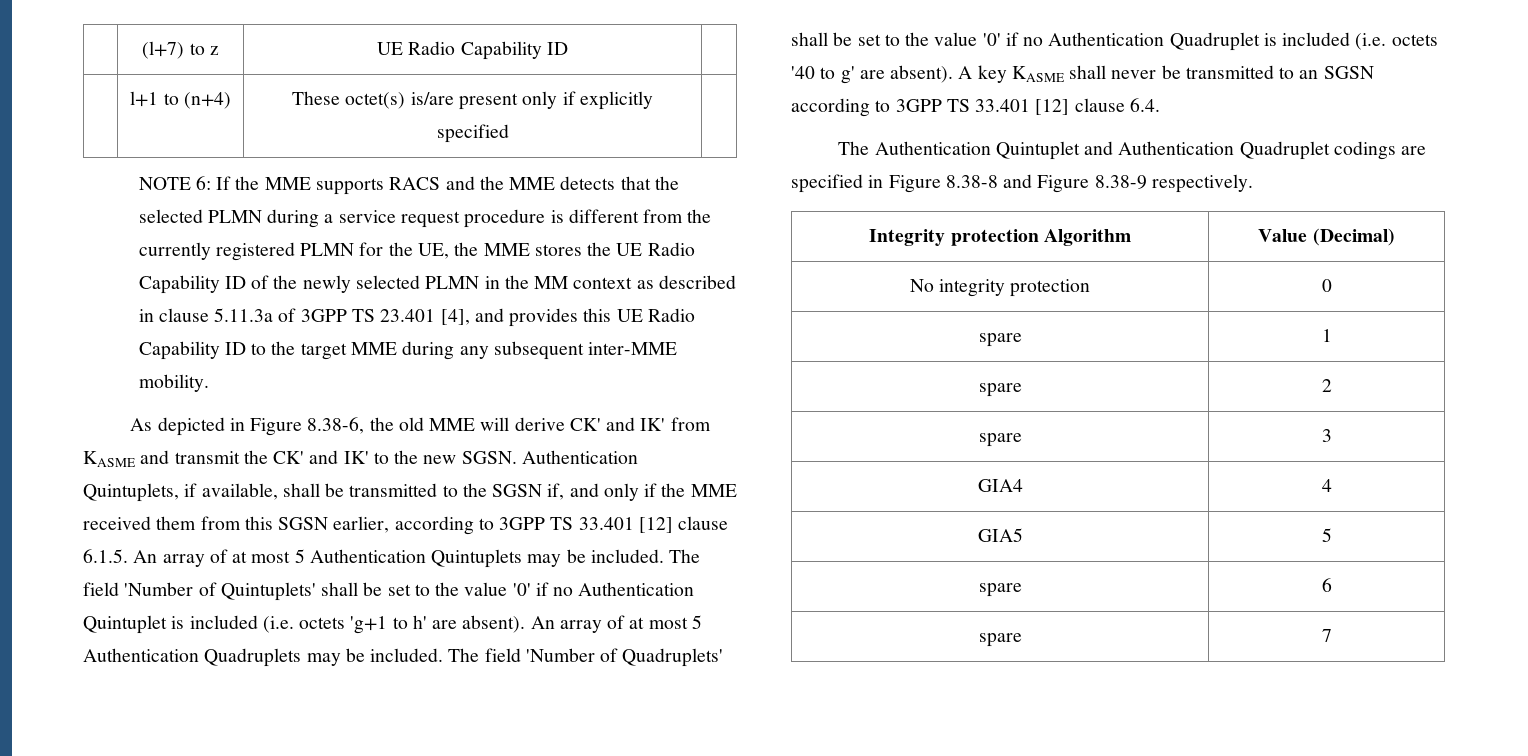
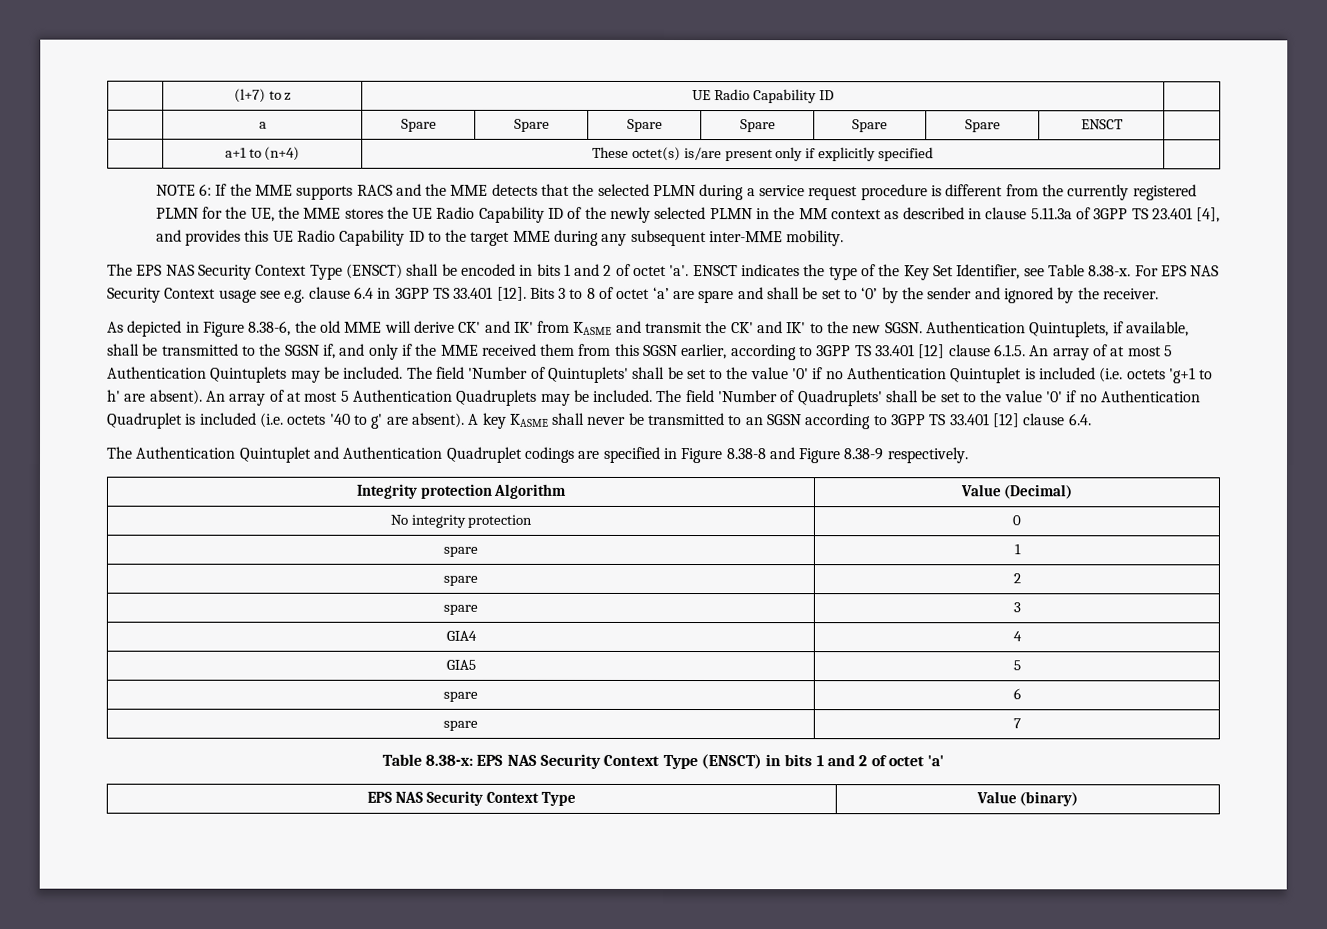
- | l+1 to (n+4) | These octet(s) is/are present only if explicitly specified |
+ | a | Spare | Spare | Spare | Spare | Spare | Spare | ENSCT |
+ | a+1 to (n+4) | These octet(s) is/are present only if explicitly specified |
+ The EPS NAS Security Context Type (ENSCT) shall be encoded in bits 1 and 2 of octet 'a'. ENSCT indicates the type of the Key Set Identifier, see Table 8.38-x. For EPS NAS Security Context usage see e.g. clause 6.4 in 3GPP TS 33.401 [12]. Bits 3 to 8 of octet ‘a’ are spare and shall be set to ‘0’ by the sender and ignored by the receiver.
+ Table 8.38-x: EPS NAS Security Context Type (ENSCT) in bits 1 and 2 of octet 'a'
+ EPS NAS Security Context Type | Value (binary)

